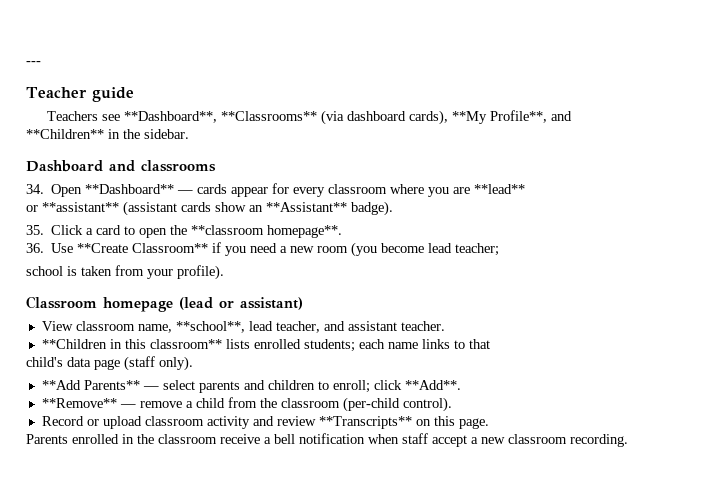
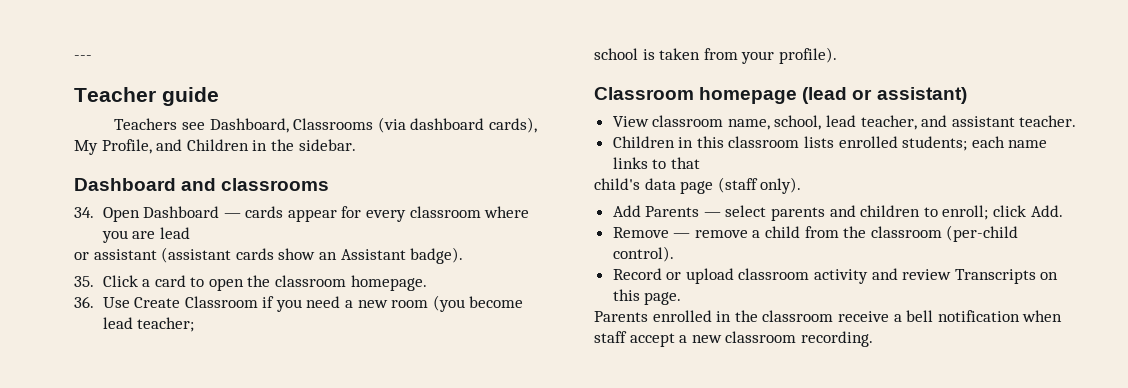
- Teachers see **Dashboard**, **Classrooms** (via dashboard cards), **My Profile**, and **Children** in the sidebar.
+ Teachers see Dashboard, Classrooms (via dashboard cards), My Profile, and Children in the sidebar.
- 34. Open **Dashboard** — cards appear for every classroom where you are **lead**
- or **assistant** (assistant cards show an **Assistant** badge).
+ 34. Open Dashboard — cards appear for every classroom where you are lead
+ or assistant (assistant cards show an Assistant badge).
- 35. Click a card to open the **classroom homepage**.
+ 35. Click a card to open the classroom homepage.
- 36. Use **Create Classroom** if you need a new room (you become lead teacher;
+ 36. Use Create Classroom if you need a new room (you become lead teacher;
- View classroom name, **school**, lead teacher, and assistant teacher.
+ View classroom name, school, lead teacher, and assistant teacher.
- **Children in this classroom** lists enrolled students; each name links to that
+ Children in this classroom lists enrolled students; each name links to that
- **Add Parents** — select parents and children to enroll; click **Add**.
- **Remove** — remove a child from the classroom (per-child control).
+ Add Parents — select parents and children to enroll; click Add.
+ Remove — remove a child from the classroom (per-child control).
- Record or upload classroom activity and review **Transcripts** on this page.
+ Record or upload classroom activity and review Transcripts on this page.

